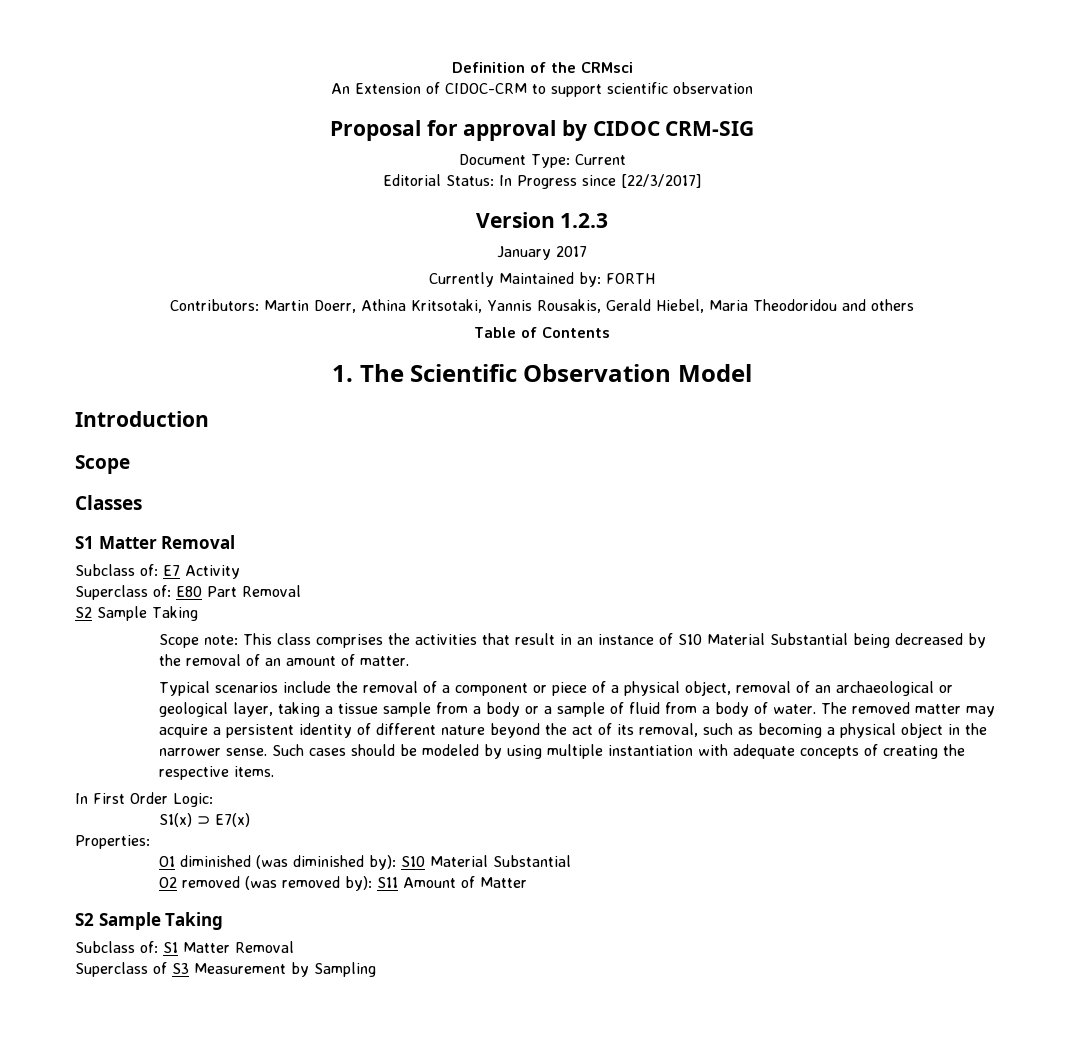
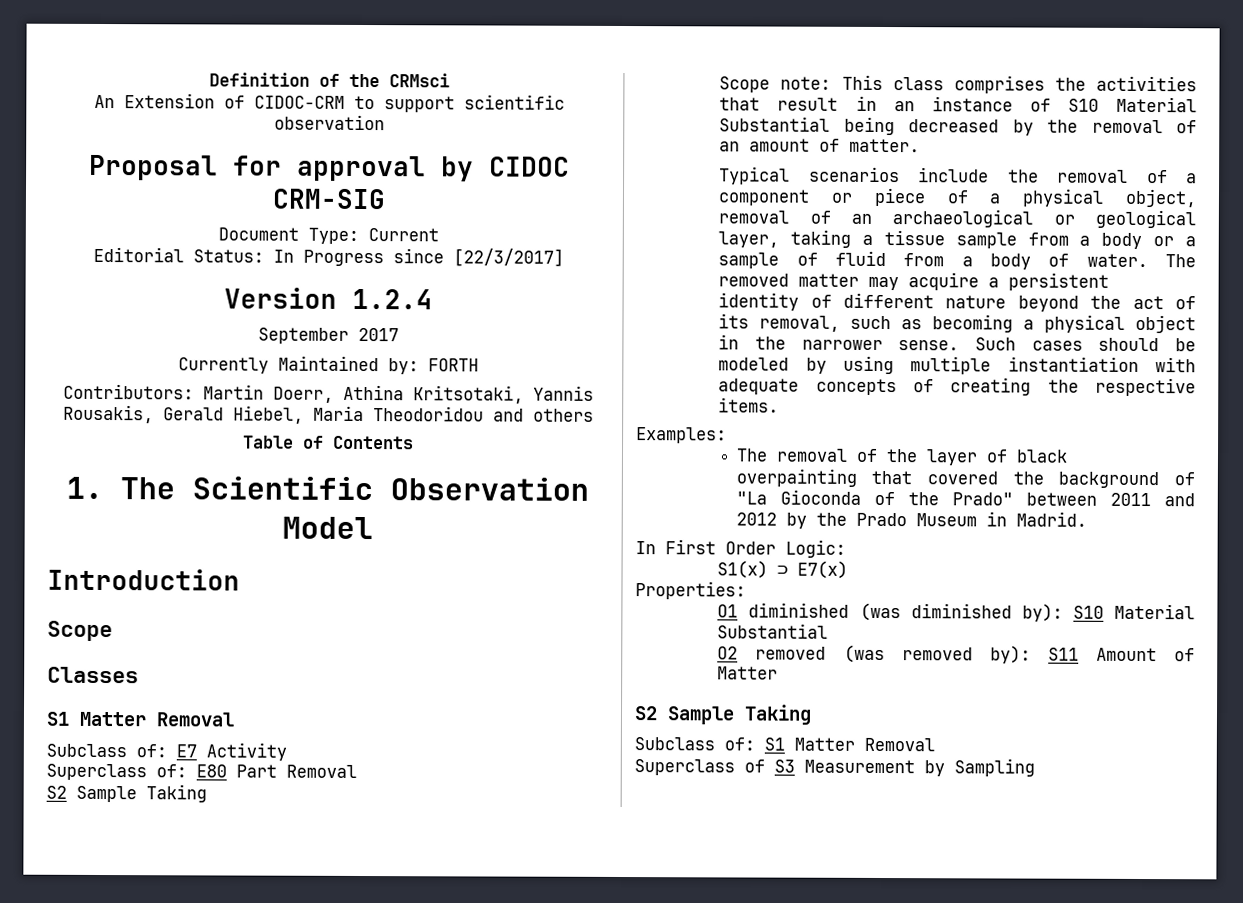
- Version 1.2.3
- January 2017
+ Version 1.2.4
+ September 2017
+ Examples:
+ The removal of the layer of black overpainting that covered the background of "La Gioconda of the Prado" between 2011 and 2012 by the Prado Museum in Madrid.

